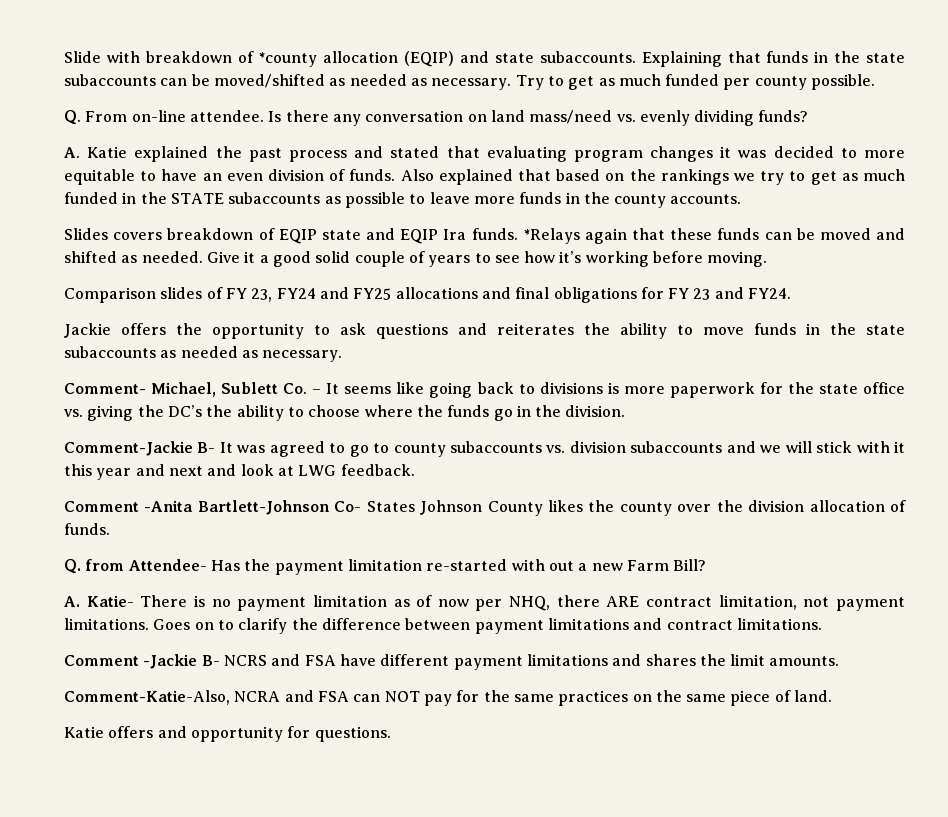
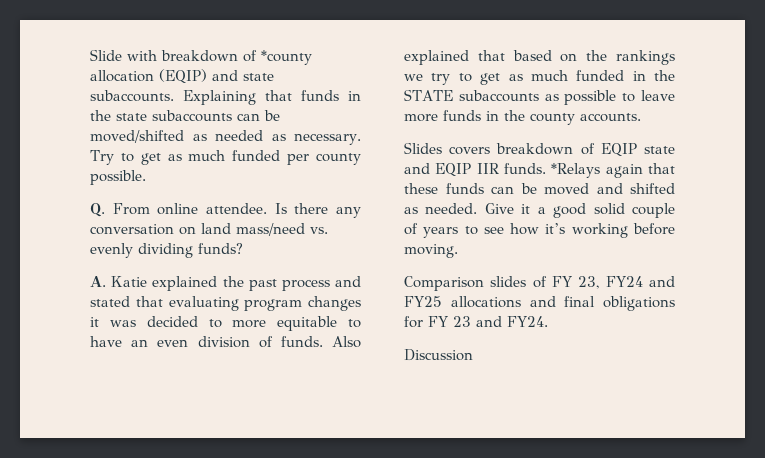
- Q. From on-line attendee.
+ Q. From online attendee.
- Slides covers breakdown of EQIP state and EQIP Ira funds.
+ Slides covers breakdown of EQIP state and EQIP IIR funds.
- Jackie offers the opportunity to ask questions and reiterates the ability to move funds in the state subaccounts as needed as necessary.
- Comment- Michael, Sublett Co. – It seems like going back to divisions is more paperwork for the state office vs. giving the DC’s the ability to choose where the funds go in the division.
- Comment-Jackie B- It was agreed to go to county subaccounts vs. division subaccounts and we will stick with it this year and next and look at LWG feedback.
- Comment -Anita Bartlett-Johnson Co- States Johnson County likes the county over the division allocation of funds.
- Q. from Attendee- Has the payment limitation re-started with out a new Farm Bill?
- A. Katie- There is no payment limitation as of now per NHQ, there ARE contract limitation, not payment limitations. Goes on to clarify the difference between payment limitations and contract limitations.
- Comment -Jackie B- NCRS and FSA have different payment limitations and shares the limit amounts.
- Comment-Katie-Also, NCRA and FSA can NOT pay for the same practices on the same piece of land.
- Katie offers and opportunity for questions.
+ Discussion

